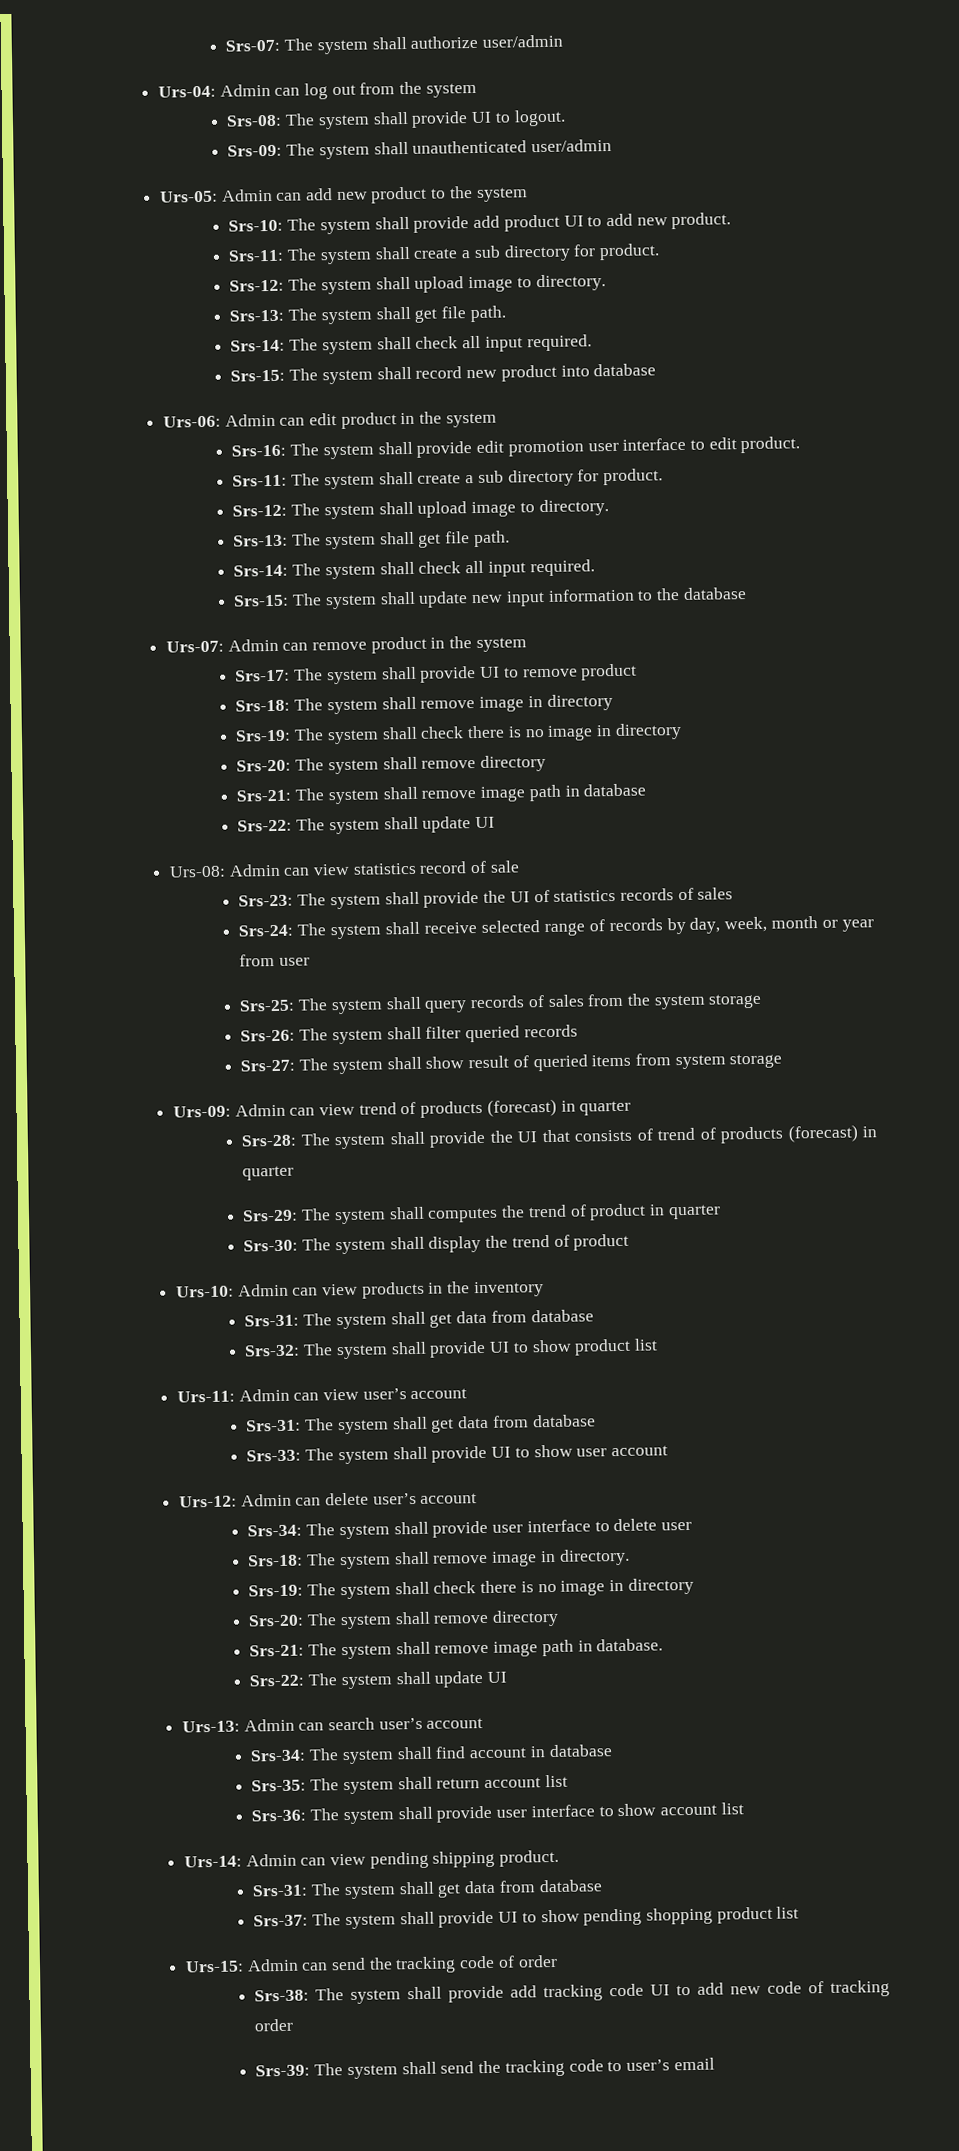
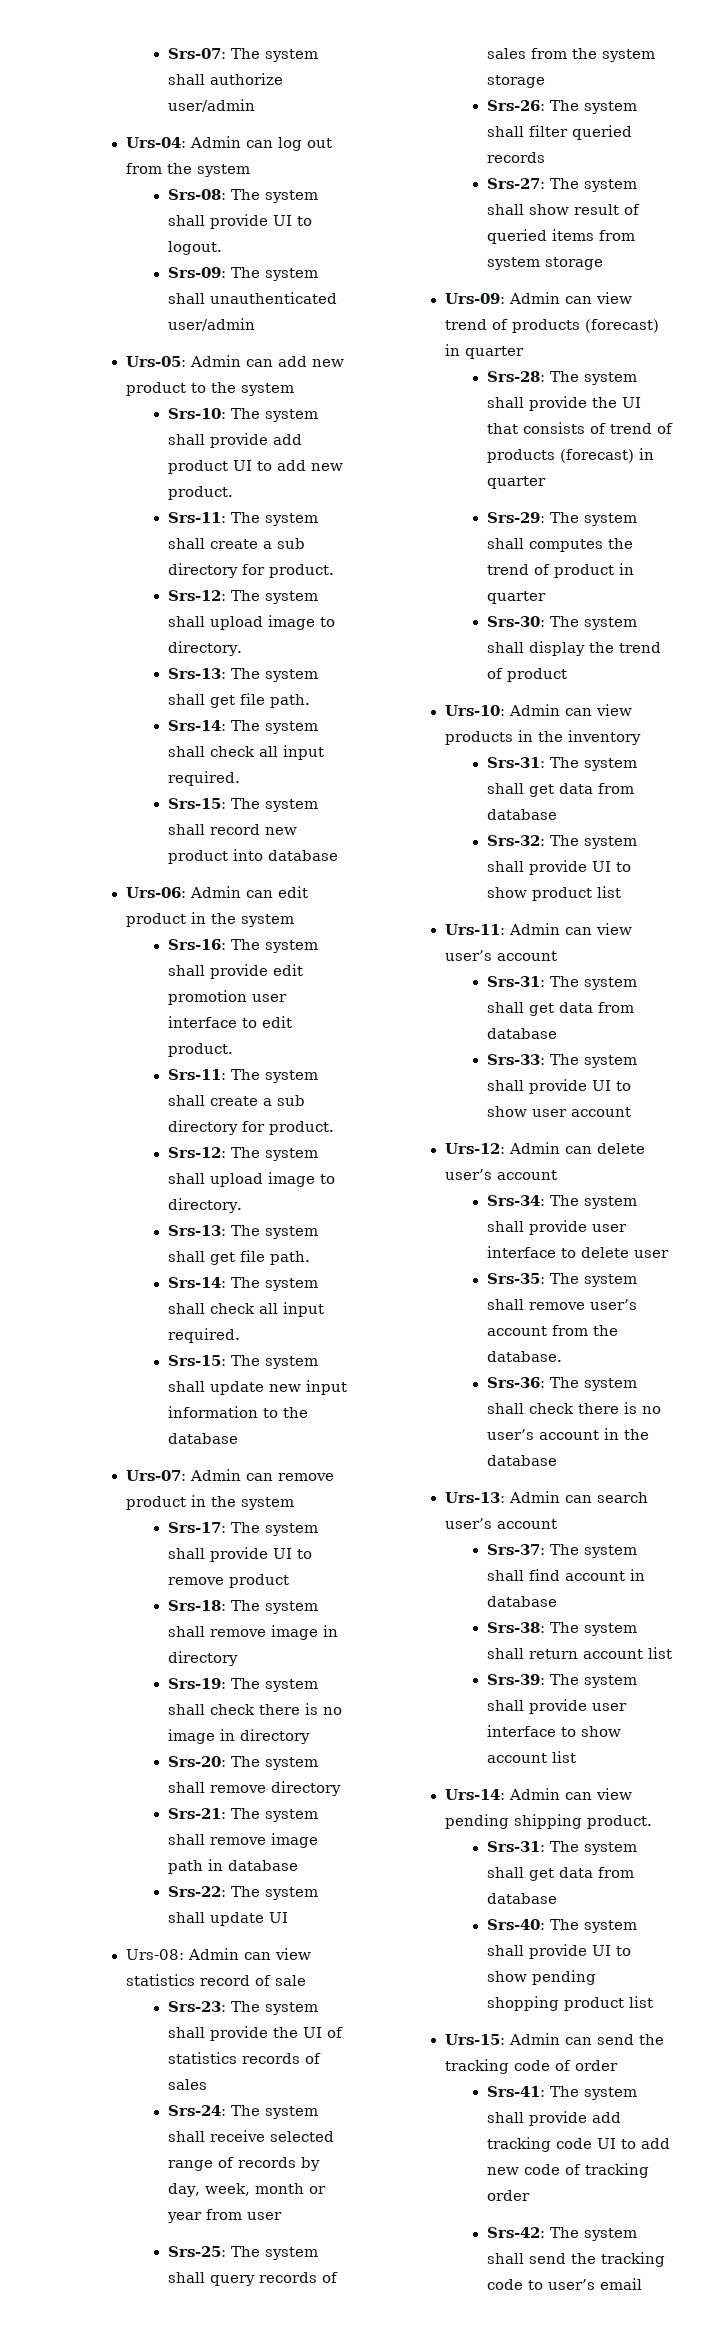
- Srs-18: The system shall remove image in directory.
- Srs-19: The system shall check there is no image in directory
- Srs-20: The system shall remove directory
- Srs-21: The system shall remove image path in database.
- Srs-22: The system shall update UI
+ Srs-35: The system shall remove user’s account from the database.
+ Srs-36: The system shall check there is no user’s account in the database
- Srs-34: The system shall find account in database
+ Srs-37: The system shall find account in database
- Srs-35: The system shall return account list
+ Srs-38: The system shall return account list
- Srs-36: The system shall provide user interface to show account list
+ Srs-39: The system shall provide user interface to show account list
- Srs-37: The system shall provide UI to show pending shopping product list
+ Srs-40: The system shall provide UI to show pending shopping product list
- Srs-38: The system shall provide add tracking code UI to add new code of tracking order
+ Srs-41: The system shall provide add tracking code UI to add new code of tracking order
- Srs-39: The system shall send the tracking code to user’s email
+ Srs-42: The system shall send the tracking code to user’s email

